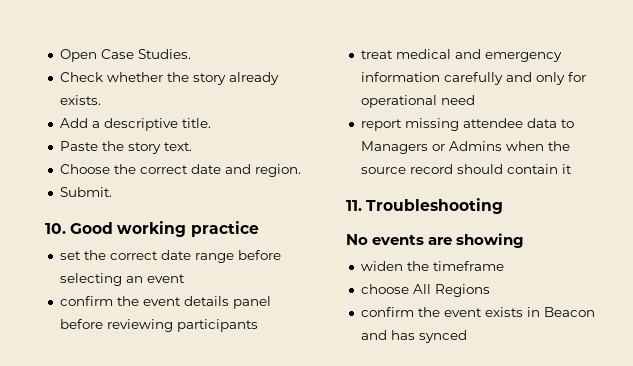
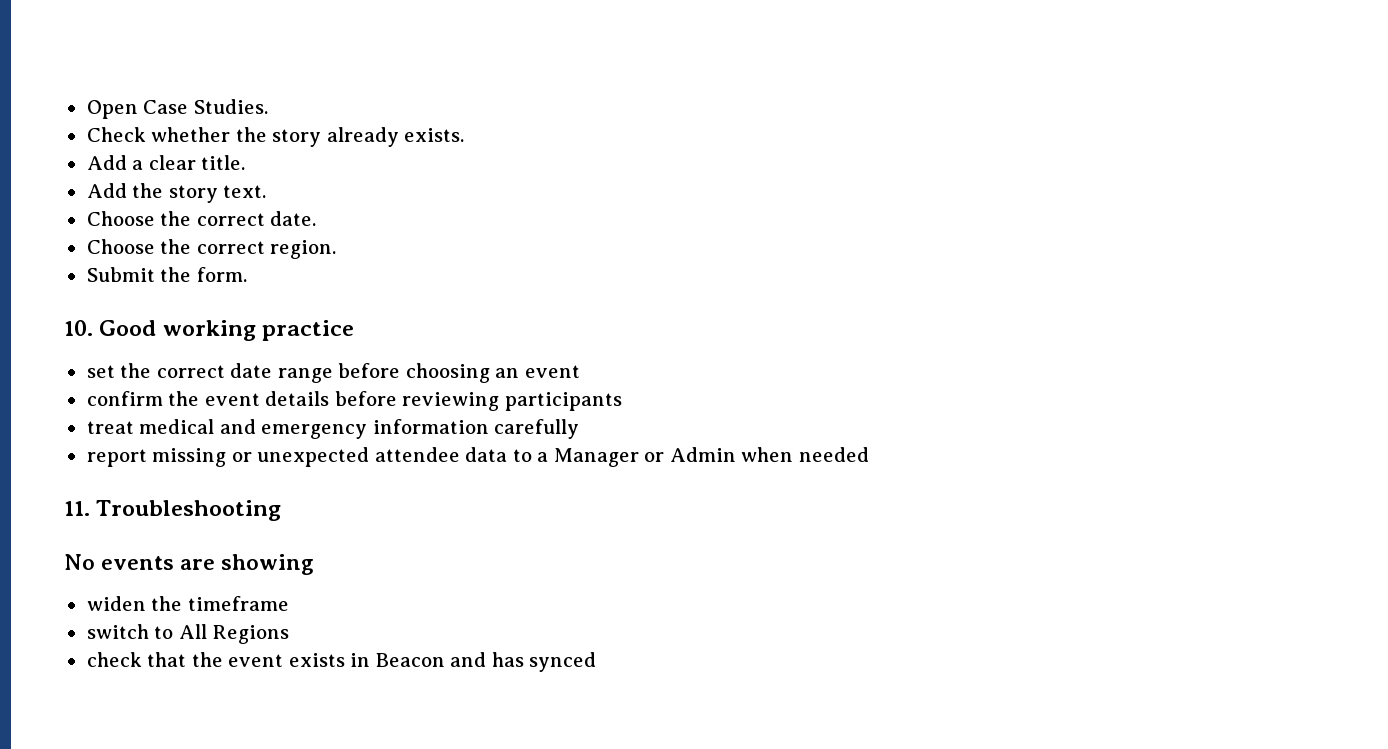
- Add a descriptive title.
+ Add a clear title.
- Paste the story text.
+ Add the story text.
- Choose the correct date and region.
- Submit.
+ Choose the correct date.
+ Choose the correct region.
+ Submit the form.
- set the correct date range before selecting an event
+ set the correct date range before choosing an event
- confirm the event details panel before reviewing participants
+ confirm the event details before reviewing participants
- treat medical and emergency information carefully and only for operational need
+ treat medical and emergency information carefully
- report missing attendee data to Managers or Admins when the source record should contain it
+ report missing or unexpected attendee data to a Manager or Admin when needed
- choose All Regions
+ switch to All Regions
- confirm the event exists in Beacon and has synced
+ check that the event exists in Beacon and has synced

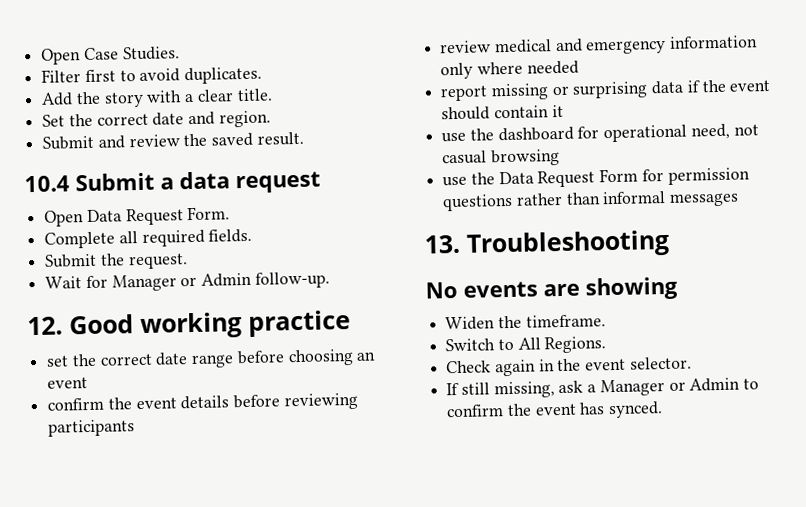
- Check whether the story already exists.
- Add a clear title.
- Add the story text.
- Choose the correct date.
- Choose the correct region.
- Submit the form.
- 10. Good working practice
+ Filter first to avoid duplicates.
+ Add the story with a clear title.
+ Set the correct date and region.
+ Submit and review the saved result.
+ 10.4 Submit a data request
+ Open Data Request Form.
+ Complete all required fields.
+ Submit the request.
+ Wait for Manager or Admin follow-up.
+ 12. Good working practice
- treat medical and emergency information carefully
+ review medical and emergency information only where needed
- report missing or unexpected attendee data to a Manager or Admin when needed
- 11. Troubleshooting
+ report missing or surprising data if the event should contain it
+ use the dashboard for operational need, not casual browsing
+ use the Data Request Form for permission questions rather than informal messages
+ 13. Troubleshooting
- widen the timeframe
- switch to All Regions
- check that the event exists in Beacon and has synced
+ Widen the timeframe.
+ Switch to All Regions.
+ Check again in the event selector.
+ If still missing, ask a Manager or Admin to confirm the event has synced.

